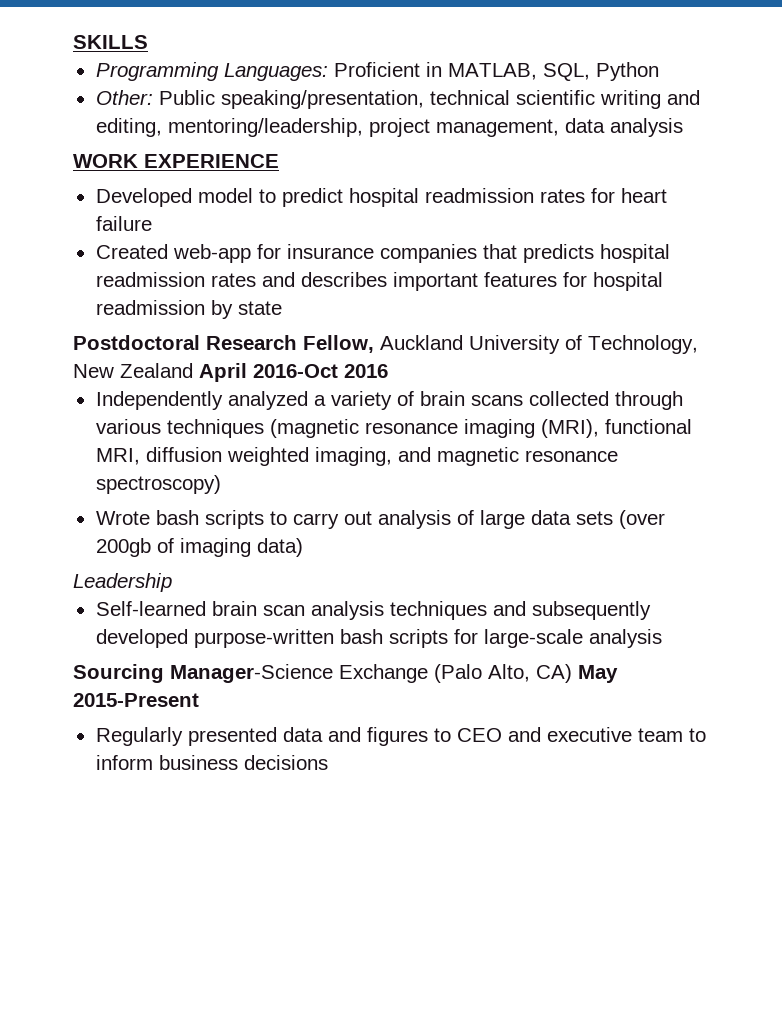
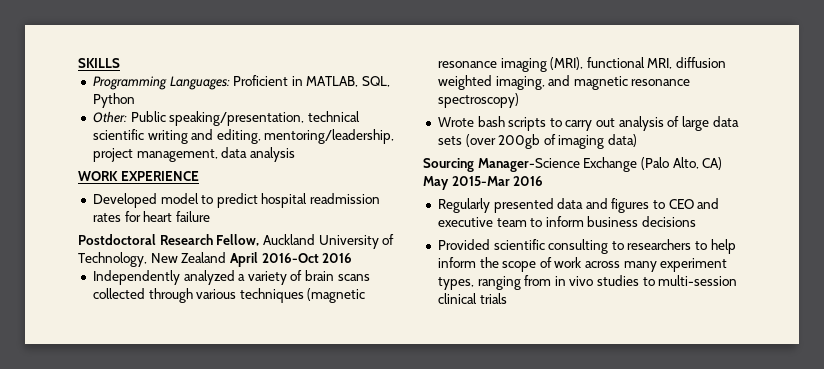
- Created web-app for insurance companies that predicts hospital readmission rates and describes important features for hospital readmission by state
- Leadership
- Self-learned brain scan analysis techniques and subsequently developed purpose-written bash scripts for large-scale analysis
- Sourcing Manager-Science Exchange (Palo Alto, CA) May 2015-Present
+ Sourcing Manager-Science Exchange (Palo Alto, CA) May 2015-Mar 2016
+ Provided scientific consulting to researchers to help inform the scope of work across many experiment types, ranging from in vivo studies to multi-session clinical trials

